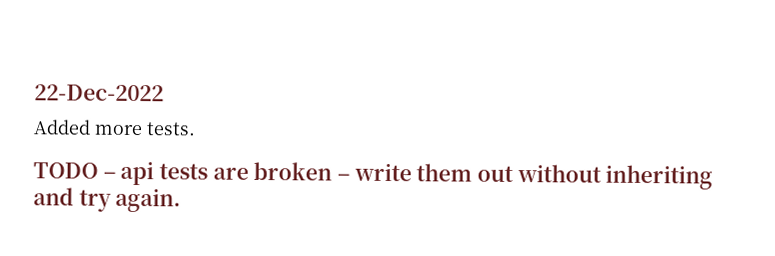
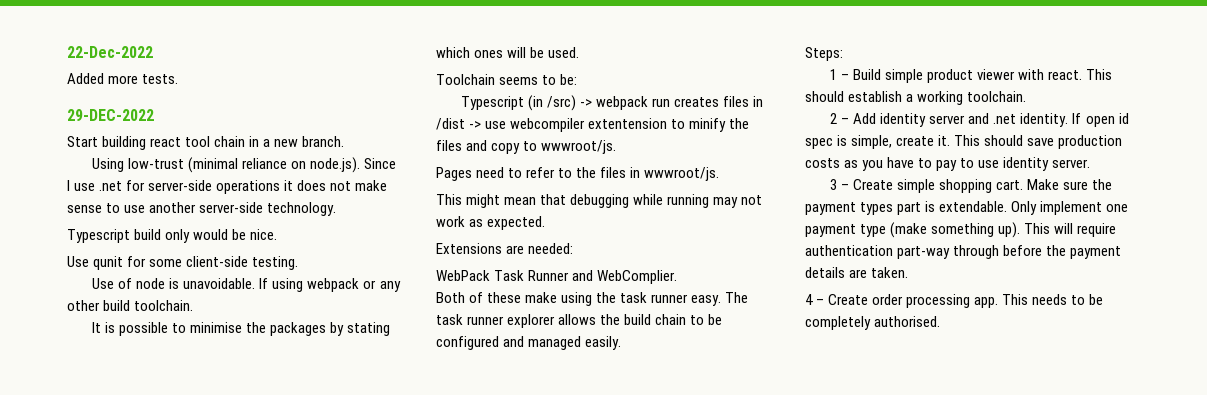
- TODO – api tests are broken – write them out without inheriting and try again.
+ 29-DEC-2022
+ Start building react tool chain in a new branch.
+ Using low-trust (minimal reliance on node.js). Since I use .net for server-side operations it does not make sense to use another server-side technology.
+ Typescript build only would be nice.
+ Use qunit for some client-side testing.
+ Use of node is unavoidable. If using webpack or any other build toolchain.
+ It is possible to minimise the packages by stating which ones will be used.
+ Toolchain seems to be:
+ Typescript (in /src) -> webpack run creates files in /dist -> use webcompiler extentension to minify the files and copy to wwwroot/js.
+ Pages need to refer to the files in wwwroot/js.
+ This might mean that debugging while running may not work as expected.
+ Extensions are needed:
+ WebPack Task Runner and WebComplier.
+ Both of these make using the task runner easy. The task runner explorer allows the build chain to be configured and managed easily.
+ Steps:
+ 1 – Build simple product viewer with react. This should establish a working toolchain.
+ 2 – Add identity server and .net identity. If open id spec is simple, create it. This should save production costs as you have to pay to use identity server.
+ 3 – Create simple shopping cart. Make sure the payment types part is extendable. Only implement one payment type (make something up). This will require authentication part-way through before the payment details are taken.
+ 4 – Create order processing app. This needs to be completely authorised.

